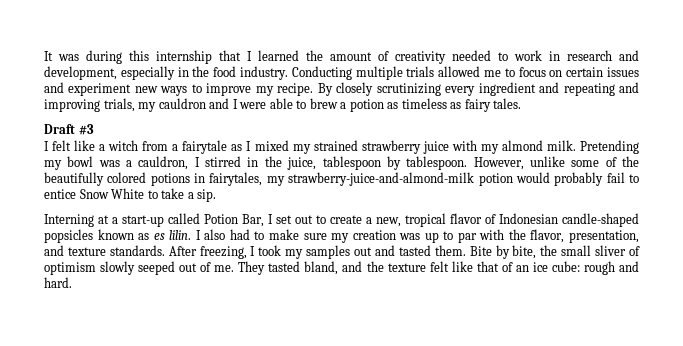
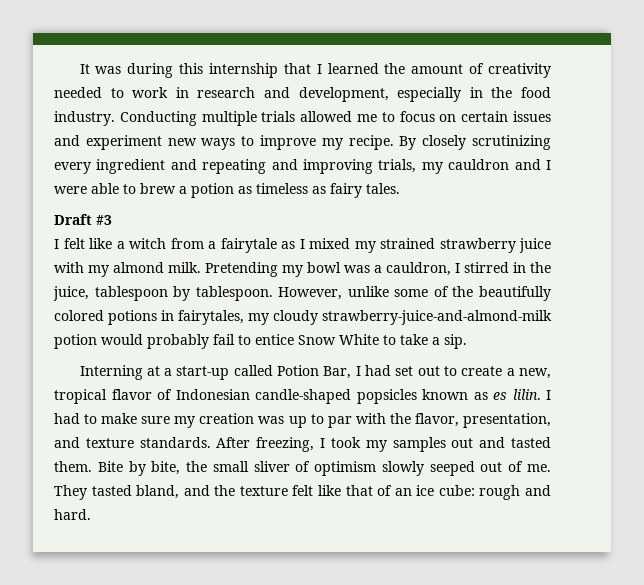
- However, unlike some of the beautifully colored potions in fairytales, my strawberry-juice-and-almond-milk potion would probably fail to entice Snow White to take a sip.
+ However, unlike some of the beautifully colored potions in fairytales, my cloudy strawberry-juice-and-almond-milk potion would probably fail to entice Snow White to take a sip.
- Interning at a start-up called Potion Bar, I set out to create a new, tropical flavor of Indonesian candle-shaped popsicles known as es lilin.
+ Interning at a start-up called Potion Bar, I had set out to create a new, tropical flavor of Indonesian candle-shaped popsicles known as es lilin.
- I also had to make sure my creation was up to par with the flavor, presentation, and texture standards.
+ I had to make sure my creation was up to par with the flavor, presentation, and texture standards.

